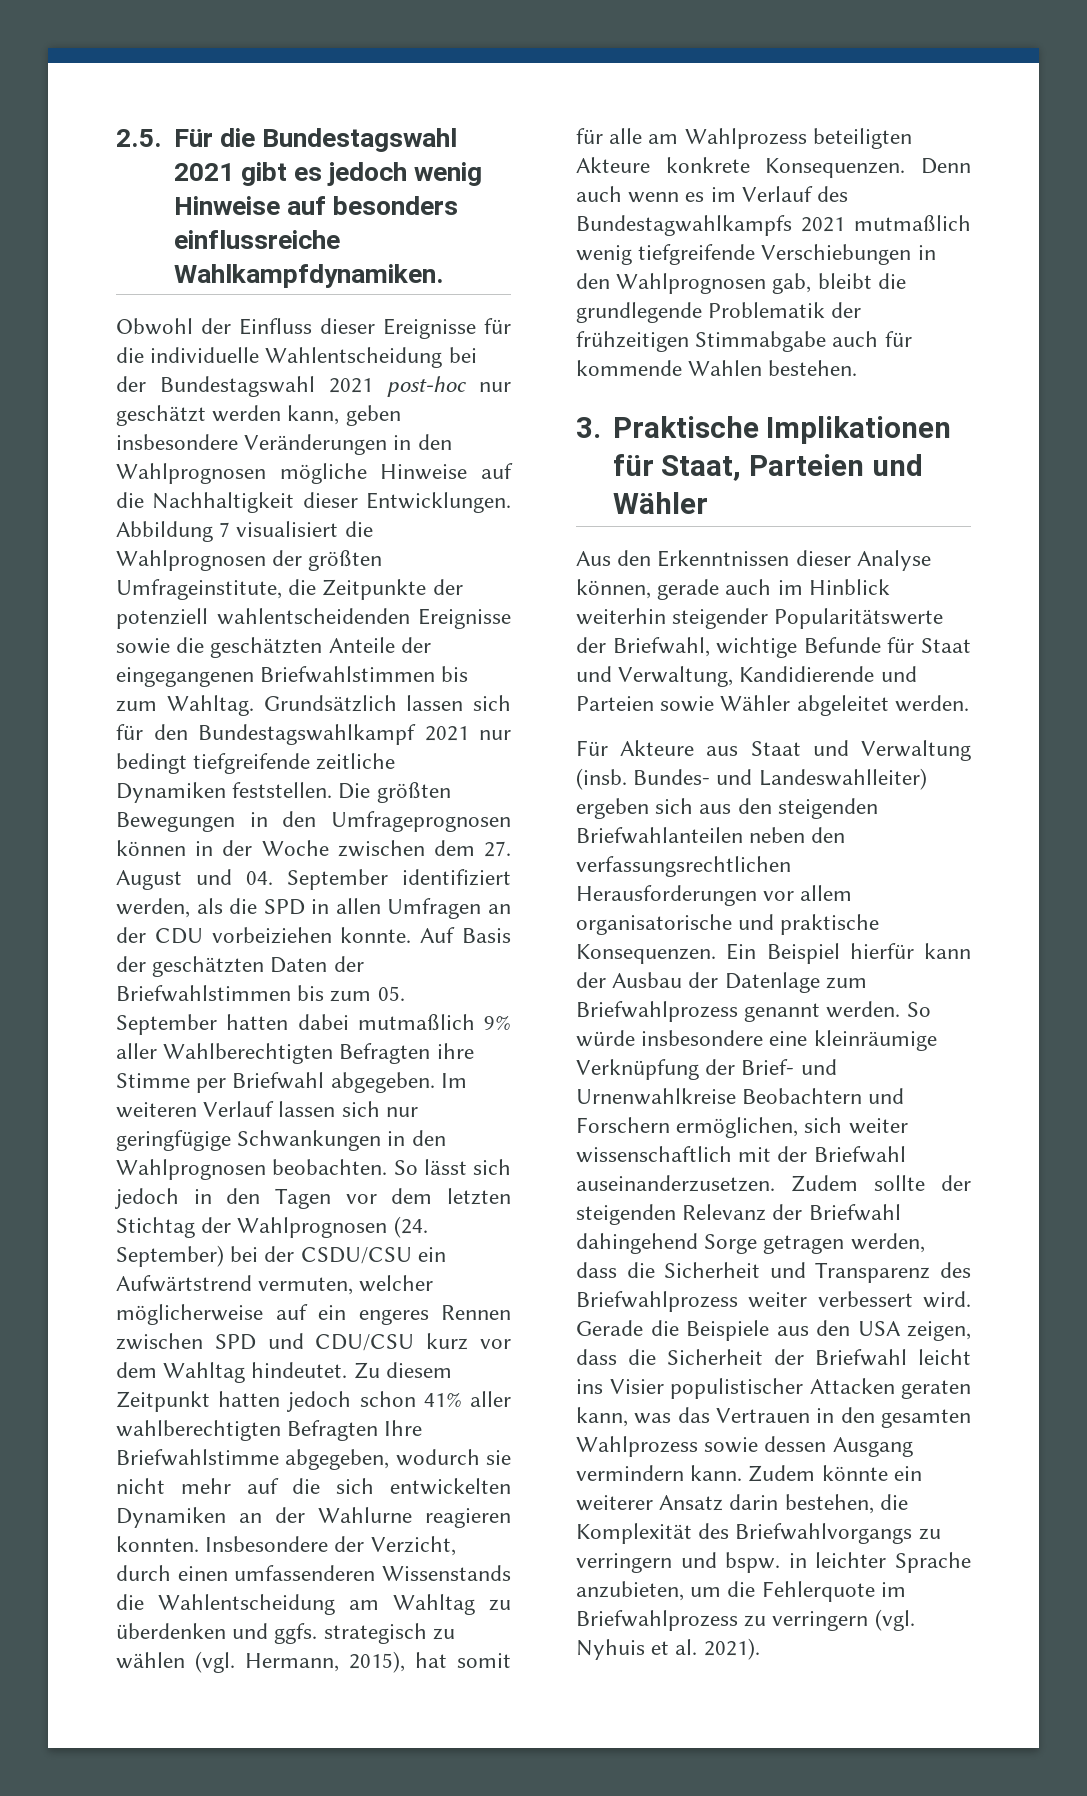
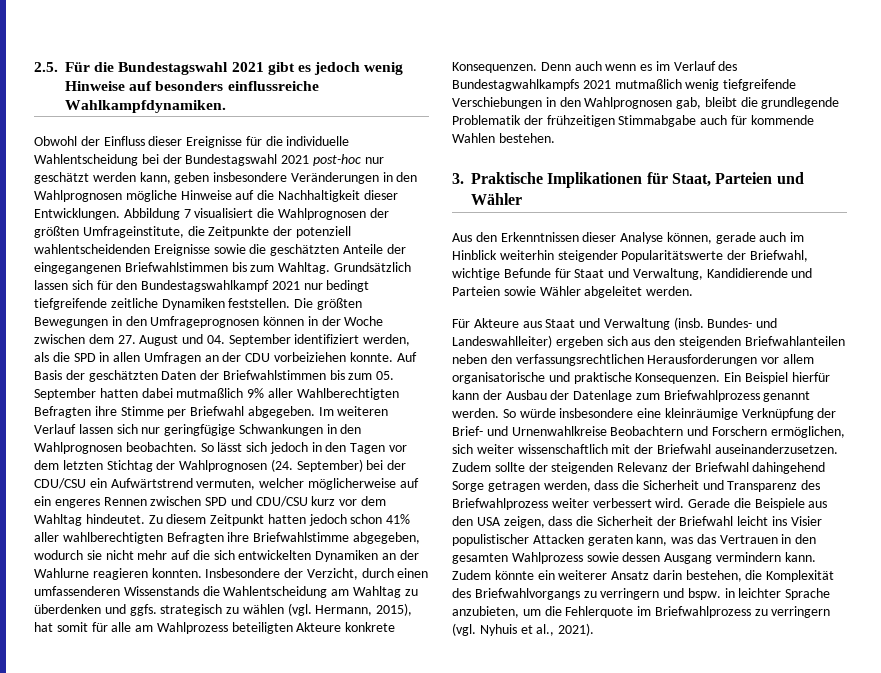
- So lässt sich jedoch in den Tagen vor dem letzten Stichtag der Wahlprognosen (24. September) bei der CSDU/CSU ein Aufwärtstrend vermuten, welcher möglicherweise auf ein engeres Rennen zwischen SPD und CDU/CSU kurz vor dem Wahltag hindeutet.
+ So lässt sich jedoch in den Tagen vor dem letzten Stichtag der Wahlprognosen (24. September) bei der CDU/CSU ein Aufwärtstrend vermuten, welcher möglicherweise auf ein engeres Rennen zwischen SPD und CDU/CSU kurz vor dem Wahltag hindeutet.
- Zu diesem Zeitpunkt hatten jedoch schon 41% aller wahlberechtigten Befragten Ihre Briefwahlstimme abgegeben, wodurch sie nicht mehr auf die sich entwickelten Dynamiken an der Wahlurne reagieren konnten.
+ Zu diesem Zeitpunkt hatten jedoch schon 41% aller wahlberechtigten Befragten ihre Briefwahlstimme abgegeben, wodurch sie nicht mehr auf die sich entwickelten Dynamiken an der Wahlurne reagieren konnten.
- Zudem könnte ein weiterer Ansatz darin bestehen, die Komplexität des Briefwahlvorgangs zu verringern und bspw. in leichter Sprache anzubieten, um die Fehlerquote im Briefwahlprozess zu verringern (vgl. Nyhuis et al. 2021).
+ Zudem könnte ein weiterer Ansatz darin bestehen, die Komplexität des Briefwahlvorgangs zu verringern und bspw. in leichter Sprache anzubieten, um die Fehlerquote im Briefwahlprozess zu verringern (vgl. Nyhuis et al., 2021).

